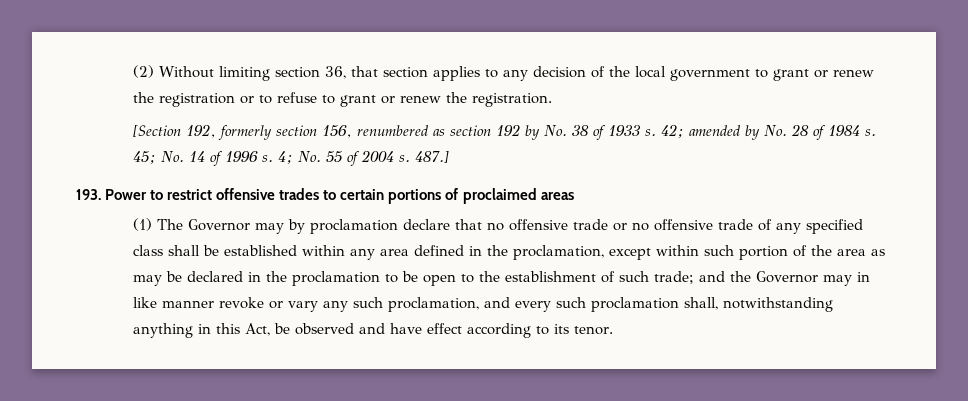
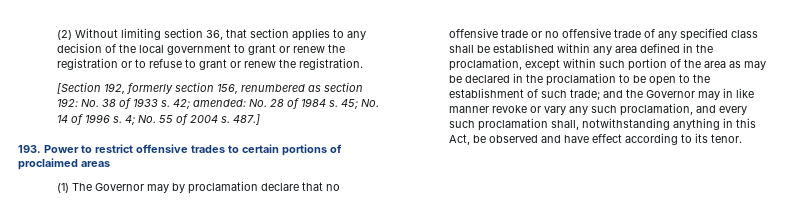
- [Section 192, formerly section 156, renumbered as section 192 by No. 38 of 1933 s.
+ [Section 192, formerly section 156, renumbered as section 192: No. 38 of 1933 s.
- 42; amended by No. 28 of 1984 s.
+ 42; amended: No. 28 of 1984 s.

